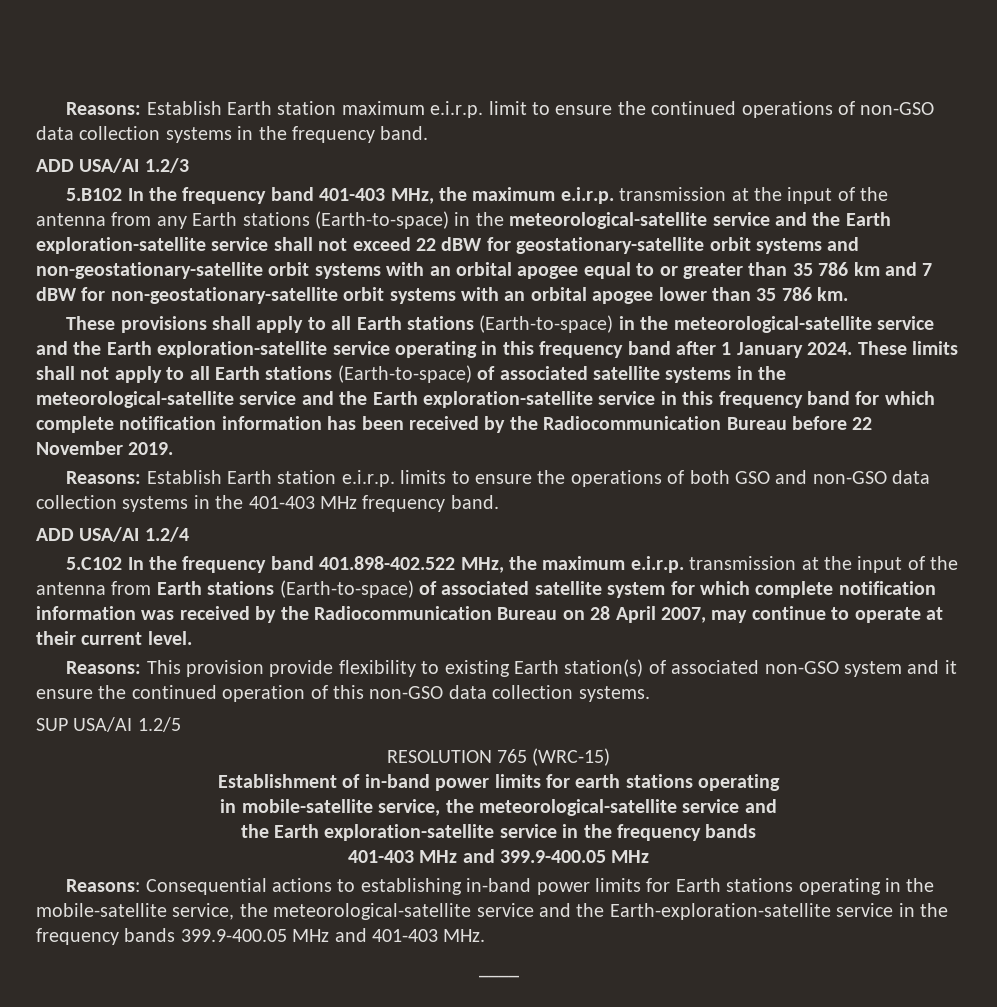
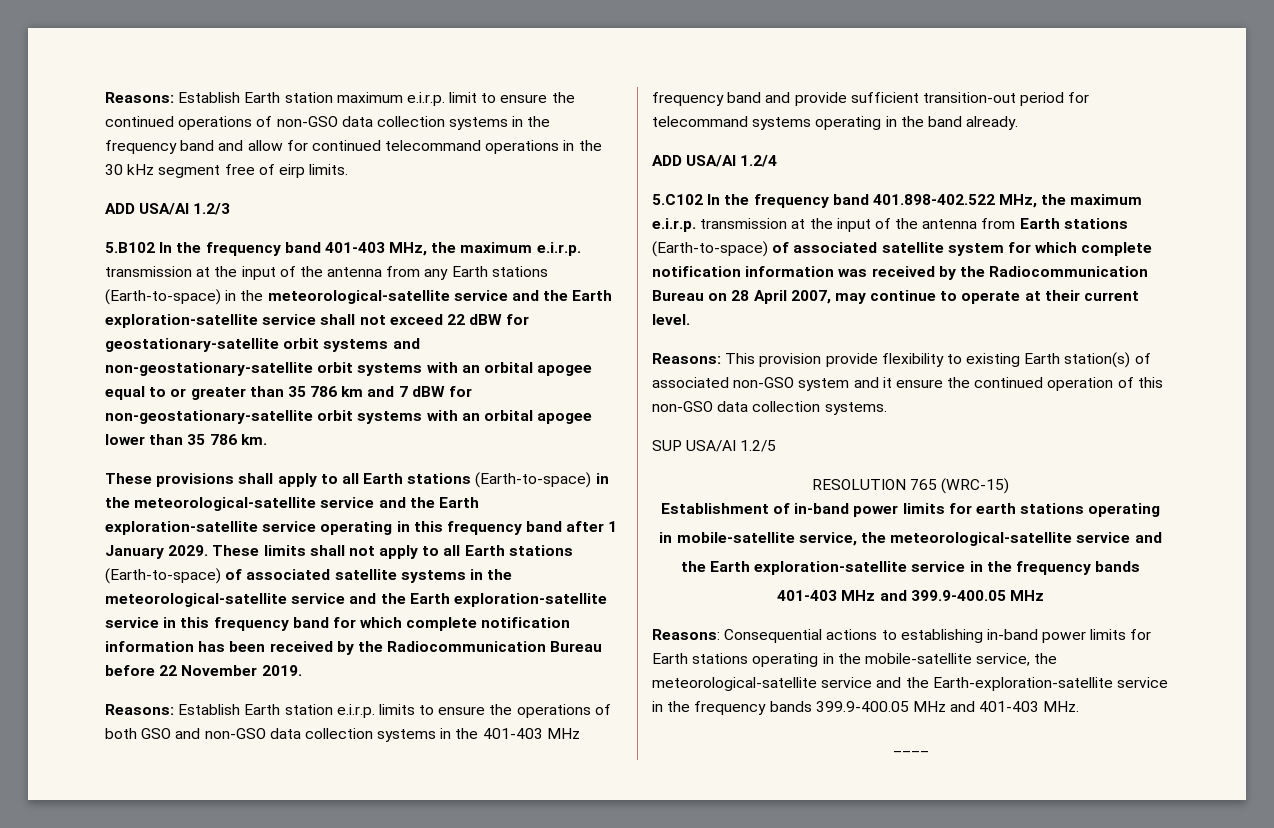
- Reasons: Establish Earth station maximum e.i.r.p. limit to ensure the continued operations of non-GSO data collection systems in the frequency band.
+ Reasons: Establish Earth station maximum e.i.r.p. limit to ensure the continued operations of non-GSO data collection systems in the frequency band and allow for continued telecommand operations in the 30 kHz segment free of eirp limits.
- These provisions shall apply to all Earth stations (Earth-to-space) in the meteorological-satellite service and the Earth exploration-satellite service operating in this frequency band after 1 January 2024.
+ These provisions shall apply to all Earth stations (Earth-to-space) in the meteorological-satellite service and the Earth exploration-satellite service operating in this frequency band after 1 January 2029.
- Reasons: Establish Earth station e.i.r.p. limits to ensure the operations of both GSO and non-GSO data collection systems in the 401-403 MHz frequency band.
+ Reasons: Establish Earth station e.i.r.p. limits to ensure the operations of both GSO and non-GSO data collection systems in the 401-403 MHz frequency band and provide sufficient transition-out period for telecommand systems operating in the band already.

